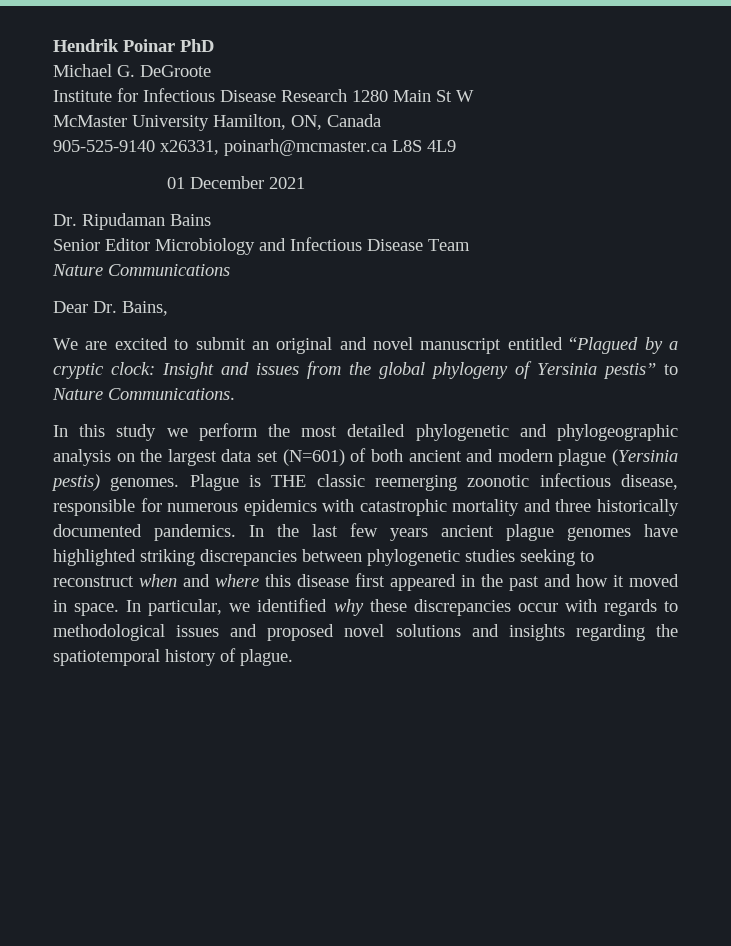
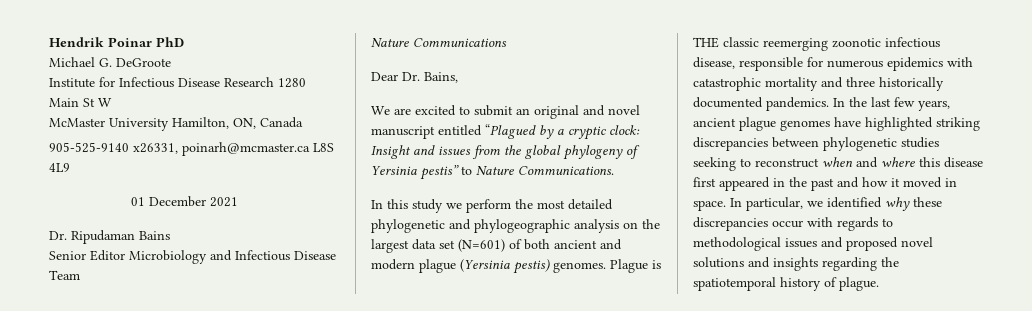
- In the last few years ancient plague genomes have highlighted striking discrepancies between phylogenetic studies seeking to reconstruct when and where this disease first appeared in the past and how it moved in space.
+ In the last few years, ancient plague genomes have highlighted striking discrepancies between phylogenetic studies seeking to reconstruct when and where this disease first appeared in the past and how it moved in space.

